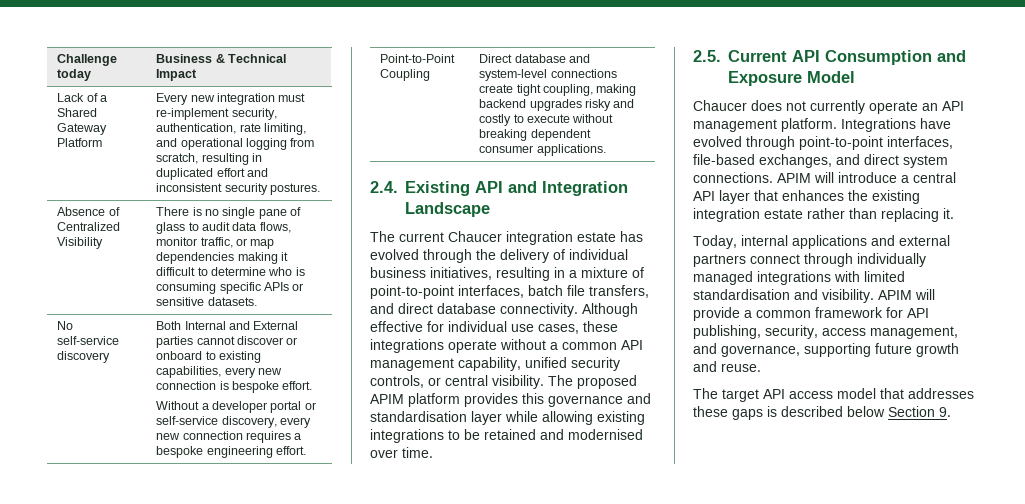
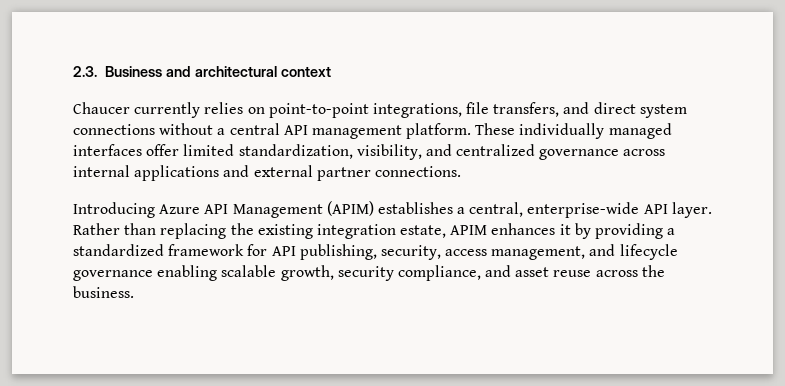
- Challenge today | Business & Technical Impact
- Lack of a Shared Gateway Platform | Every new integration must re-implement security, authentication, rate limiting, and operational logging from scratch, resulting in duplicated effort and inconsistent security postures.
- Absence of Centralized Visibility | There is no single pane of glass to audit data flows, monitor traffic, or map dependencies making it difficult to determine who is consuming specific APIs or sensitive datasets.
- No self-service discovery | Both Internal and External parties cannot discover or onboard to existing capabilities, every new connection is bespoke effort.
- Without a developer portal or self-service discovery, every new connection requires a bespoke engineering effort.
- Point-to-Point Coupling | Direct database and system-level connections create tight coupling, making backend upgrades risky and costly to execute without breaking dependent consumer applications.
- 2.4. Existing API and Integration Landscape
- The current Chaucer integration estate has evolved through the delivery of individual business initiatives, resulting in a mixture of point-to-point interfaces, batch file transfers, and direct database connectivity. Although effective for individual use cases, these integrations operate without a common API management capability, unified security controls, or central visibility. The proposed APIM platform provides this governance and standardisation layer while allowing existing integrations to be retained and modernised over time.
- 2.5. Current API Consumption and Exposure Model
- Chaucer does not currently operate an API management platform. Integrations have evolved through point-to-point interfaces, file-based exchanges, and direct system connections. APIM will introduce a central API layer that enhances the existing integration estate rather than replacing it.
- Today, internal applications and external partners connect through individually managed integrations with limited standardisation and visibility. APIM will provide a common framework for API publishing, security, access management, and governance, supporting future growth and reuse.
- The target API access model that addresses these gaps is described below Section 9.
+ 2.3. Business and architectural context
+ Chaucer currently relies on point-to-point integrations, file transfers, and direct system connections without a central API management platform. These individually managed interfaces offer limited standardization, visibility, and centralized governance across internal applications and external partner connections.
+ Introducing Azure API Management (APIM) establishes a central, enterprise-wide API layer. Rather than replacing the existing integration estate, APIM enhances it by providing a standardized framework for API publishing, security, access management, and lifecycle governance enabling scalable growth, security compliance, and asset reuse across the business.

